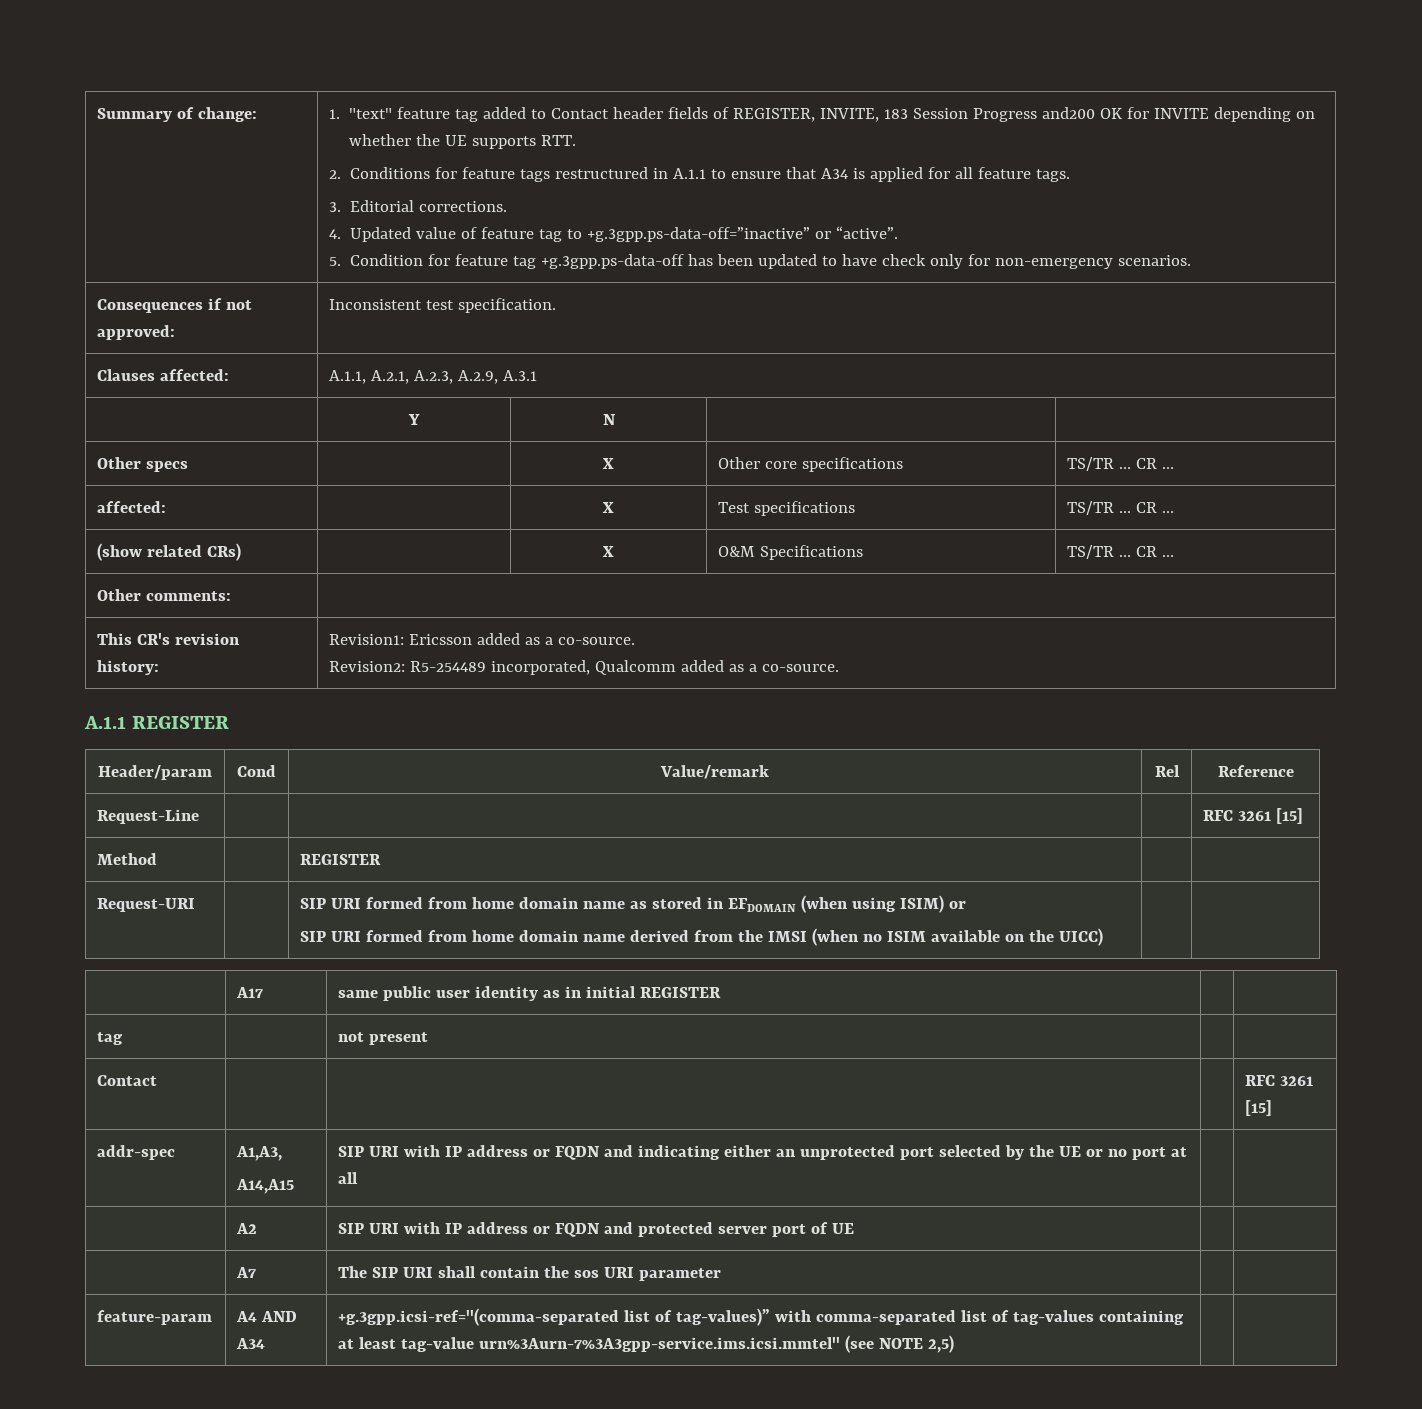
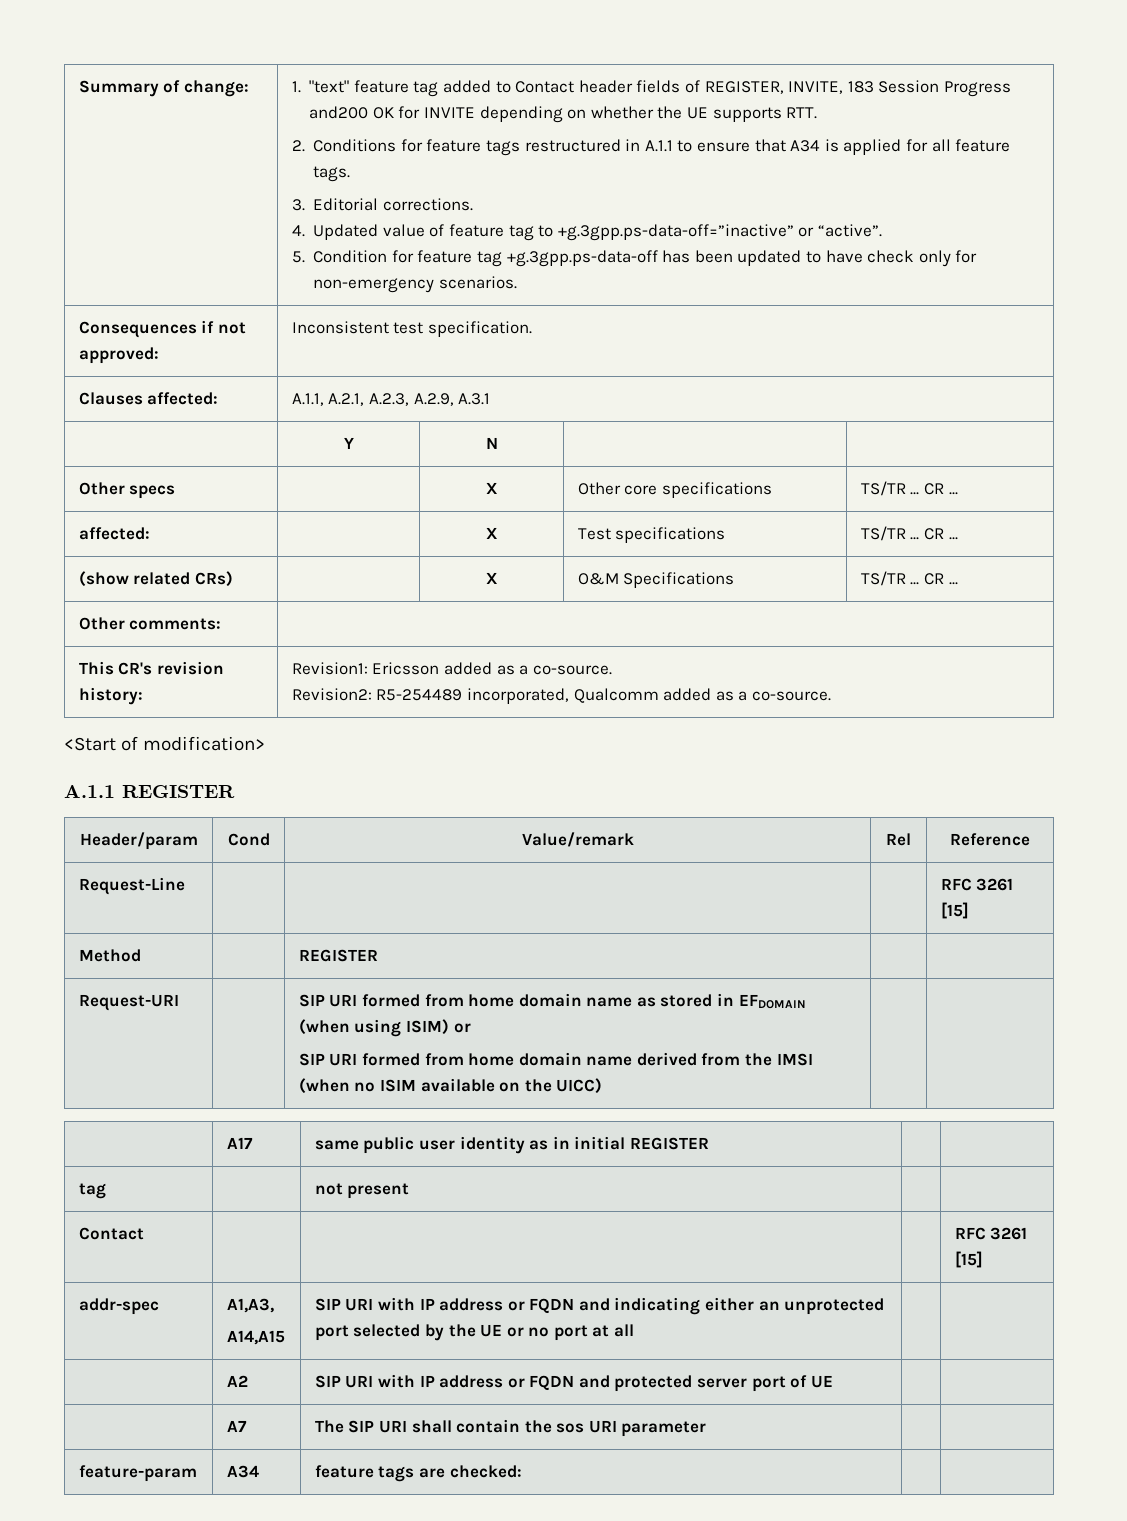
+ <Start of modification>
- feature-param | A4 AND A34 | +g.3gpp.icsi-ref="(comma-separated list of tag-values)” with comma-separated list of tag-values containing at least tag-value urn%3Aurn-7%3A3gpp-service.ims.icsi.mmtel" (see NOTE 2,5) | |
+ feature-param | A34 | feature tags are checked: | |

